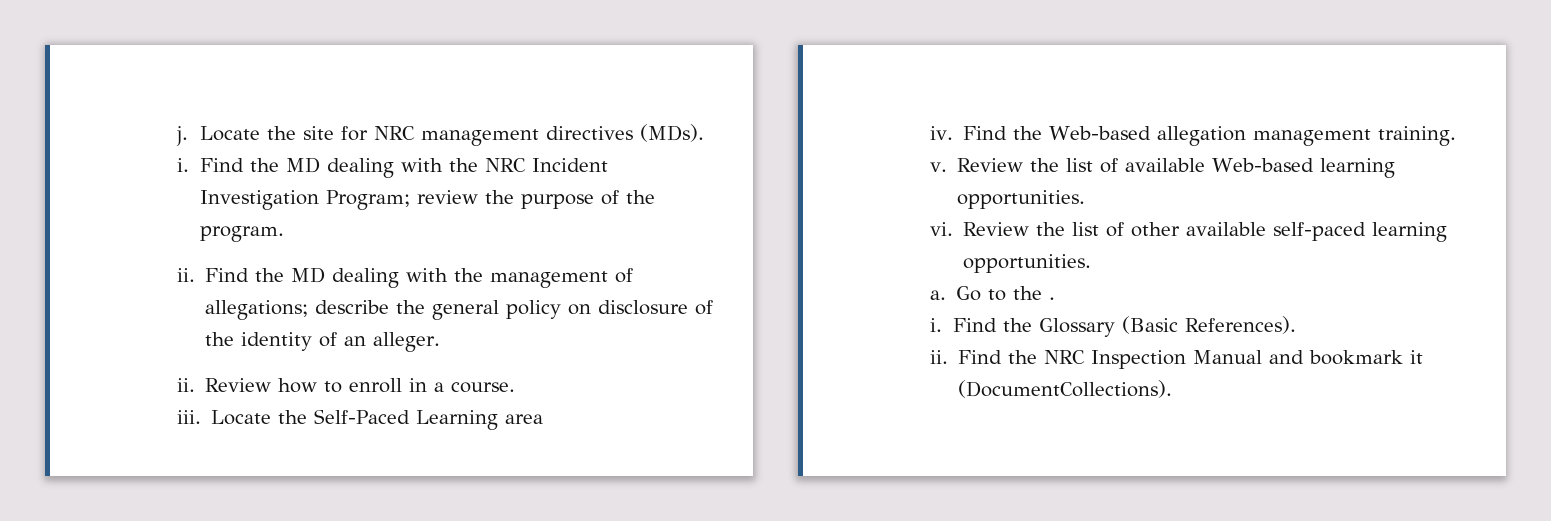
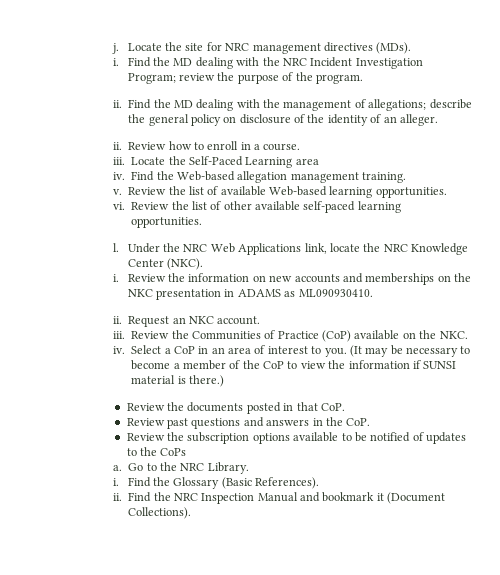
+ l. Under the NRC Web Applications link, locate the NRC Knowledge Center (NKC).
+ i. Review the information on new accounts and memberships on the NKC presentation in ADAMS as ML090930410.
+ ii. Request an NKC account.
+ iii. Review the Communities of Practice (CoP) available on the NKC.
+ iv. Select a CoP in an area of interest to you. (It may be necessary to become a member of the CoP to view the information if SUNSI material is there.)
+ Review the documents posted in that CoP.
+ Review past questions and answers in the CoP.
+ Review the subscription options available to be notified of updates to the CoPs
- Go to the .
+ Go to the NRC Library.
- Find the NRC Inspection Manual and bookmark it (DocumentCollections).
+ Find the NRC Inspection Manual and bookmark it (Document Collections).

